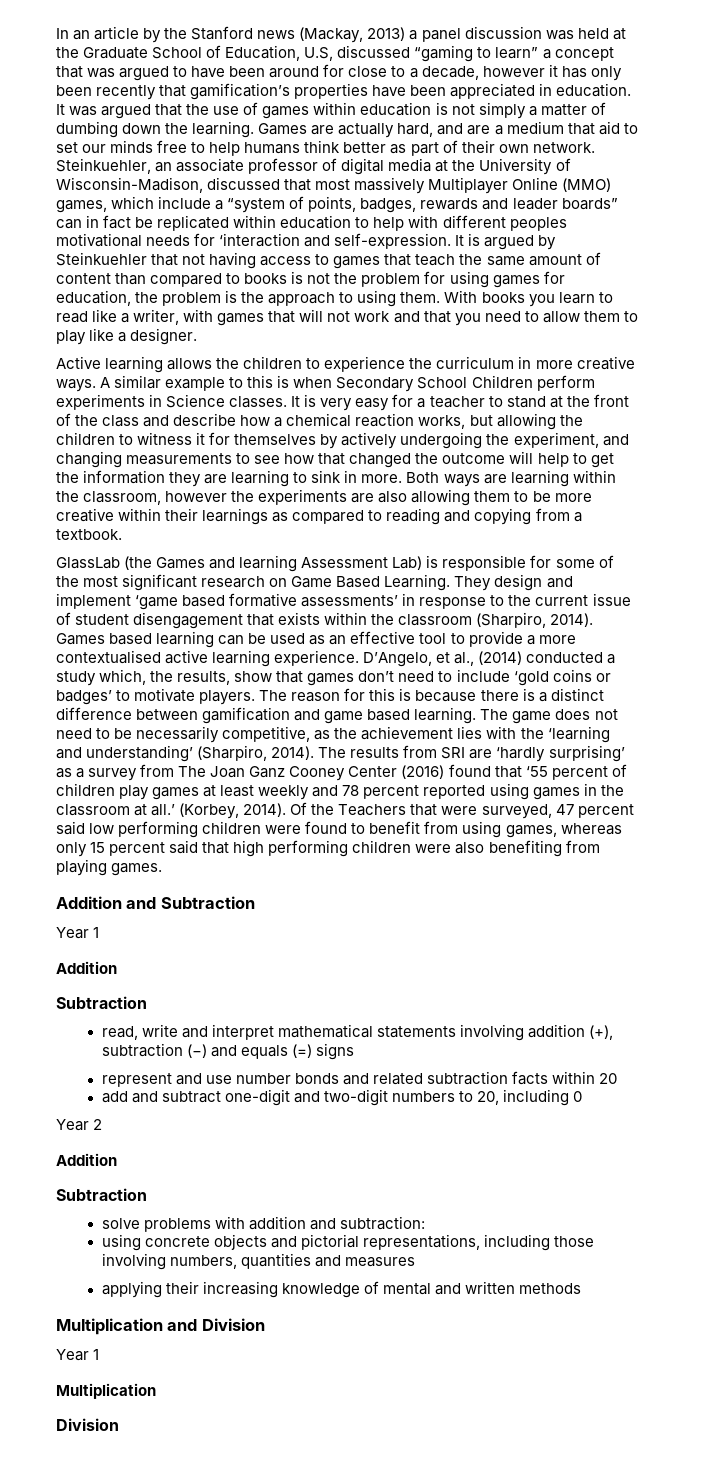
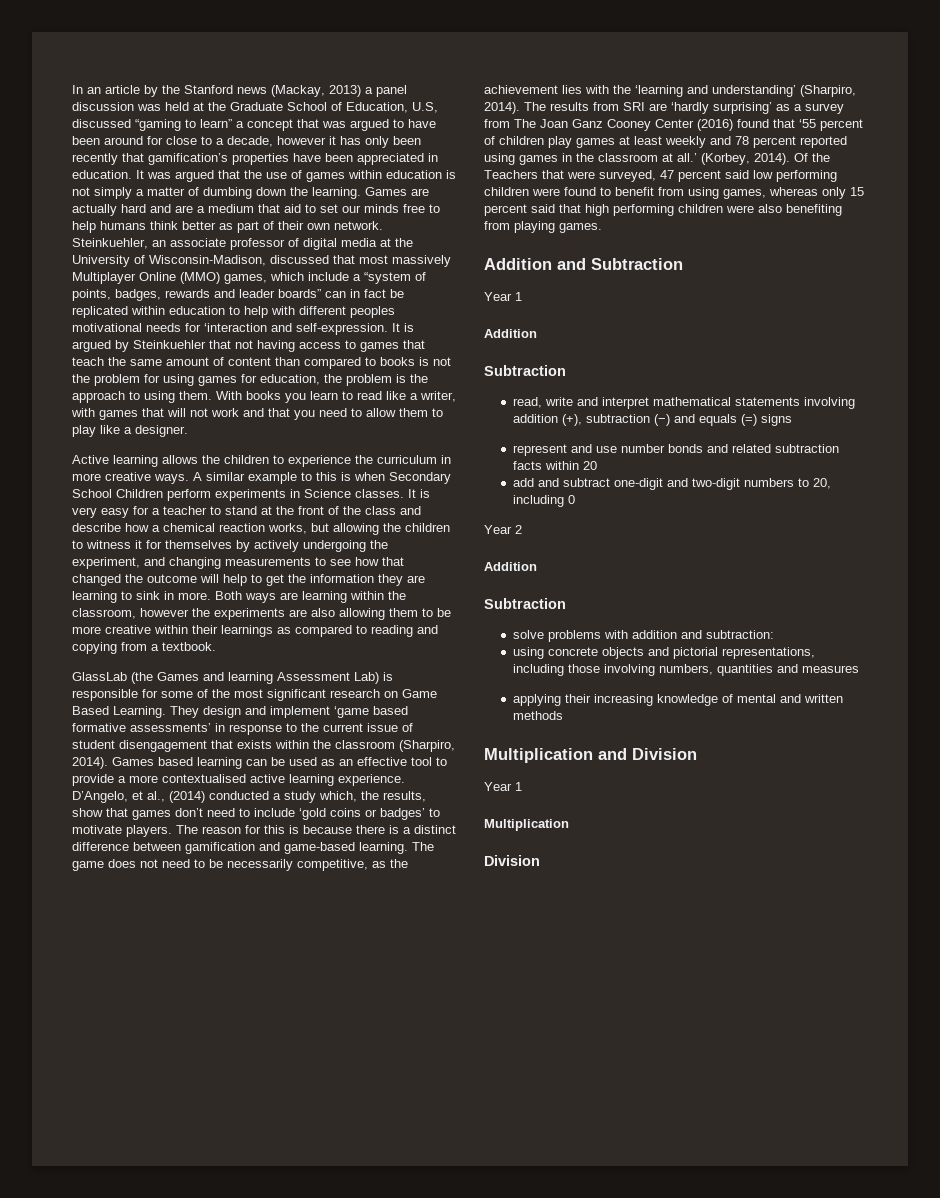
- Games are actually hard, and are a medium that aid to set our minds free to help humans think better as part of their own network.
+ Games are actually hard and are a medium that aid to set our minds free to help humans think better as part of their own network.
- The reason for this is because there is a distinct difference between gamification and game based learning.
+ The reason for this is because there is a distinct difference between gamification and game-based learning.

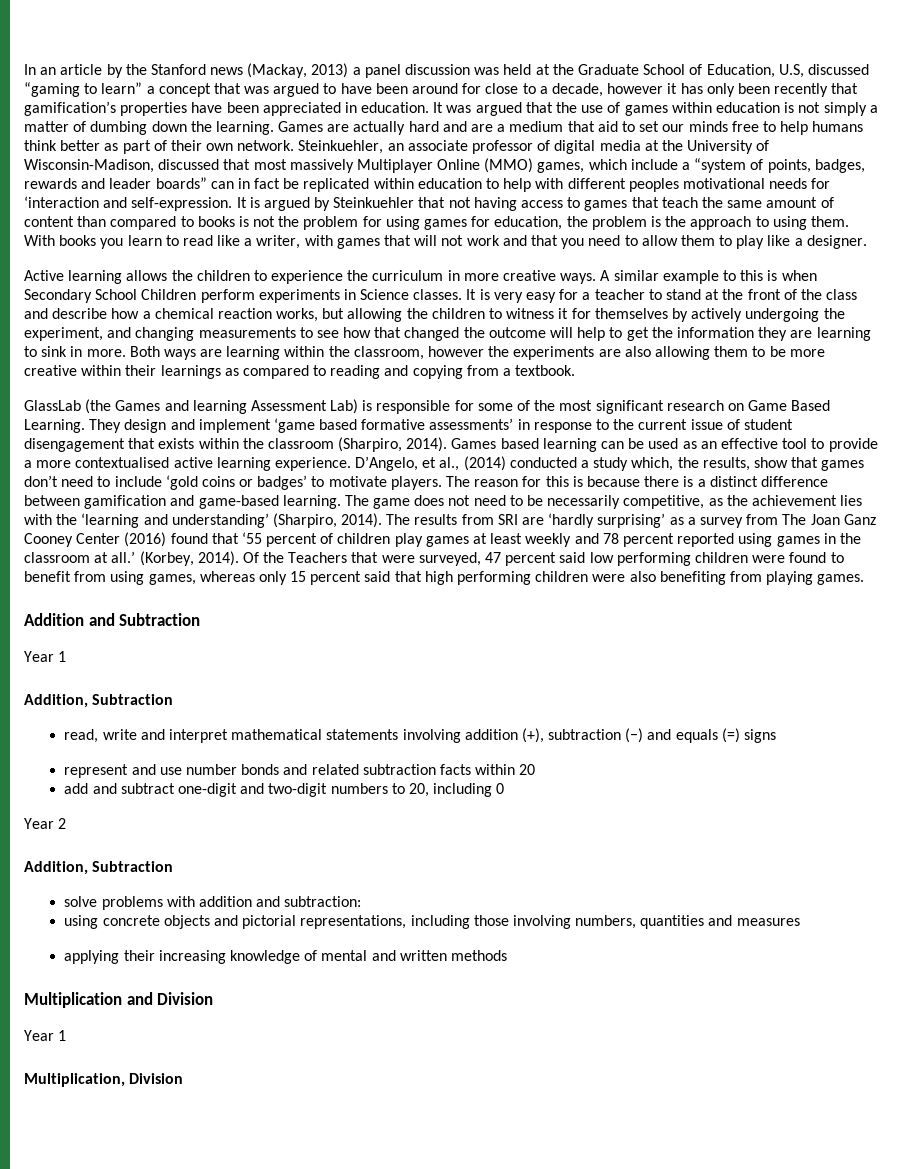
  Addition and Subtraction
  Year 1
- Addition
- Subtraction
+ Addition, Subtraction
  Year 2
- Addition
- Subtraction
+ Addition, Subtraction
  Multiplication and Division
  Year 1
- Multiplication
- Division
+ Multiplication, Division

